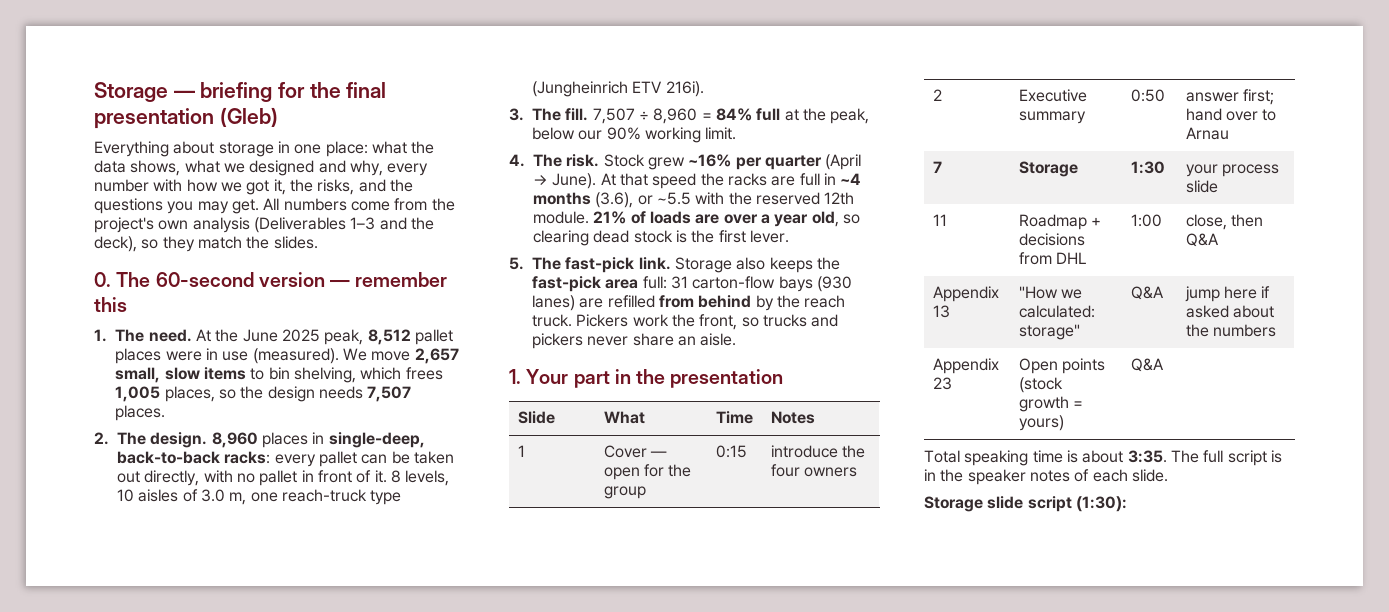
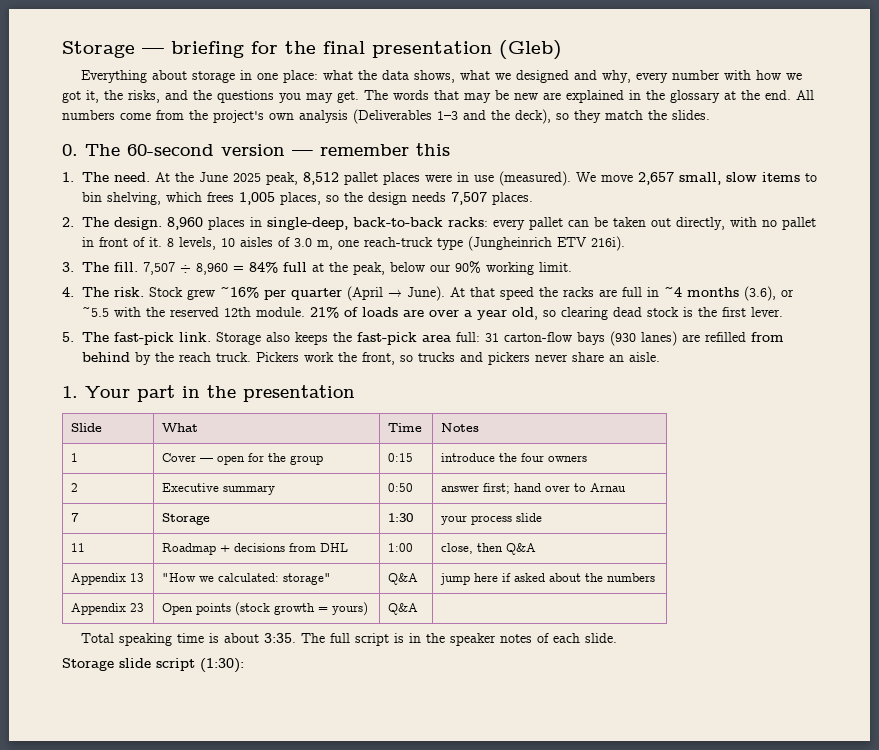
+ The words that may be new are explained in the glossary at the end.

